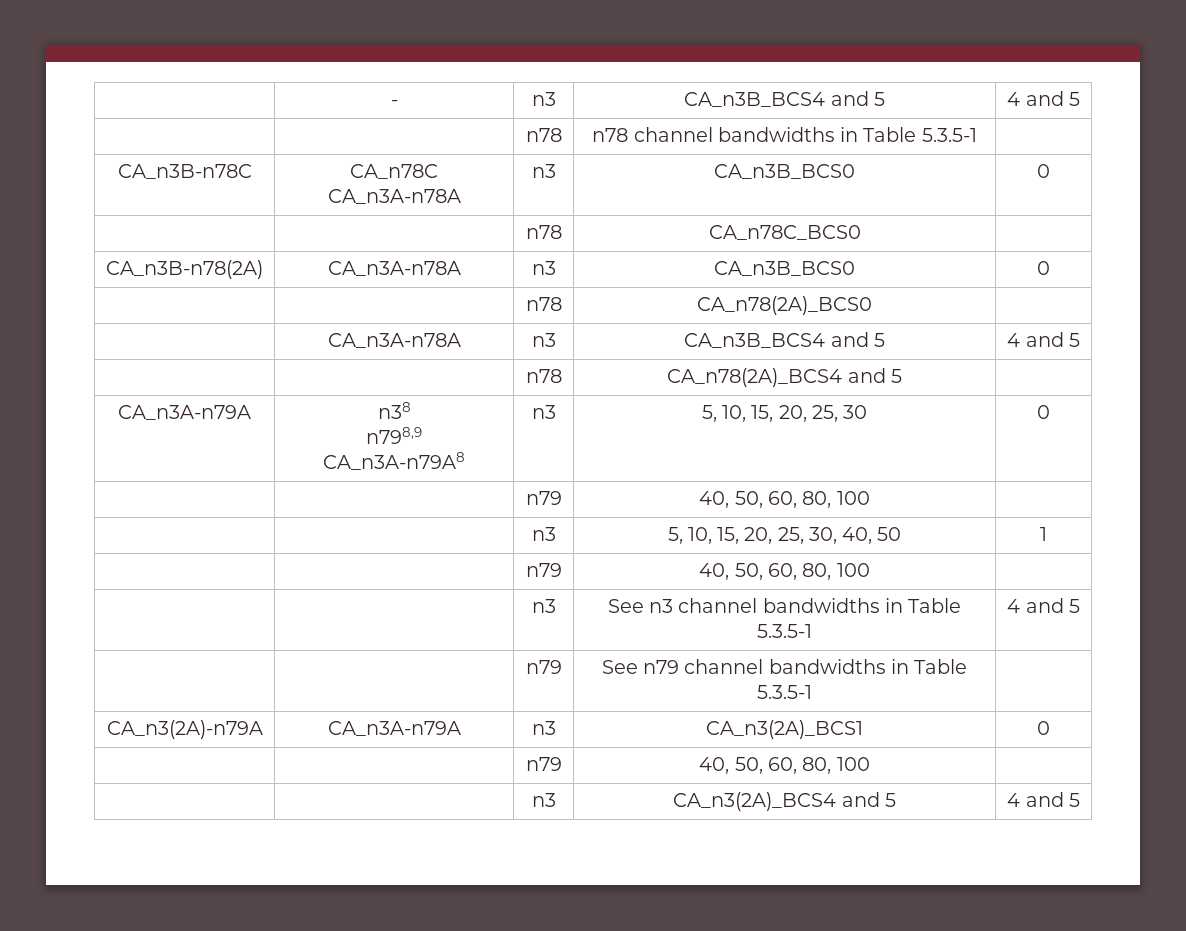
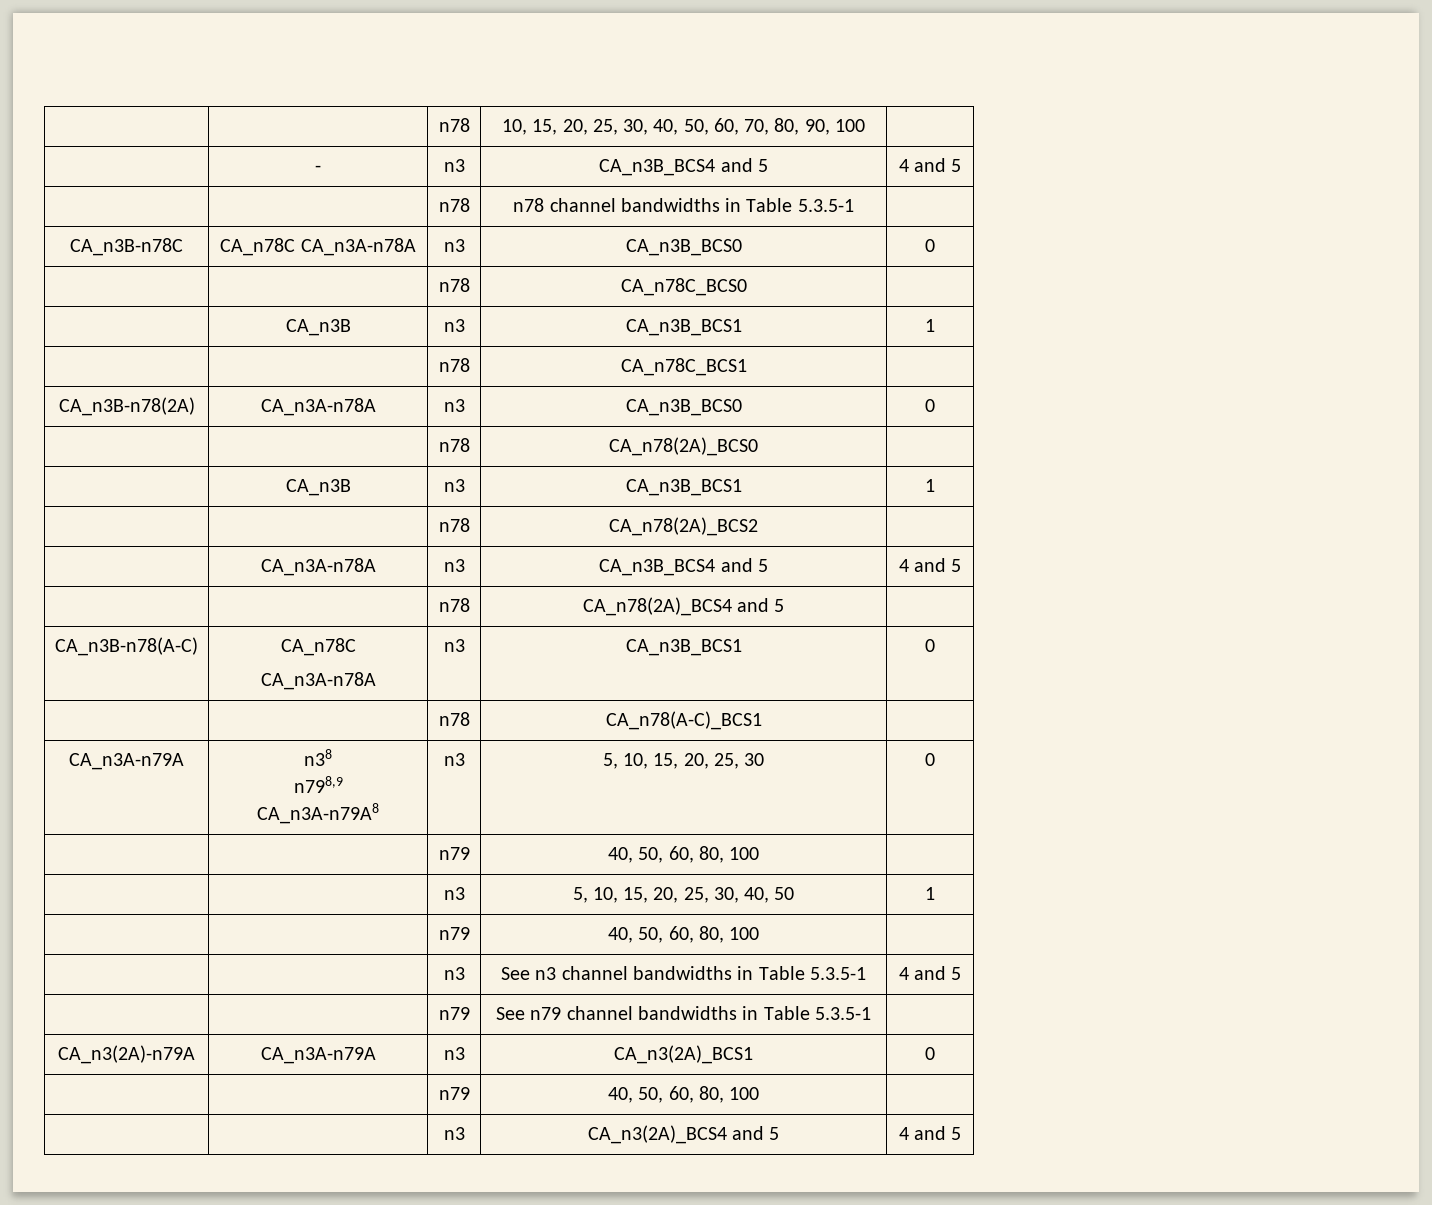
+ | | n78 | 10, 15, 20, 25, 30, 40, 50, 60, 70, 80, 90, 100 |
  | | n78 | CA_n78C_BCS0 |
+ | CA_n3B | n3 | CA_n3B_BCS1 | 1
+ | | n78 | CA_n78C_BCS1 |
  | | n78 | CA_n78(2A)_BCS0 |
+ | CA_n3B | n3 | CA_n3B_BCS1 | 1
+ | | n78 | CA_n78(2A)_BCS2 |
+ CA_n3B-n78(A-C) | CA_n78C
+ CA_n3A-n78A | n3 | CA_n3B_BCS1 | 0
+ | | n78 | CA_n78(A-C)_BCS1 |

